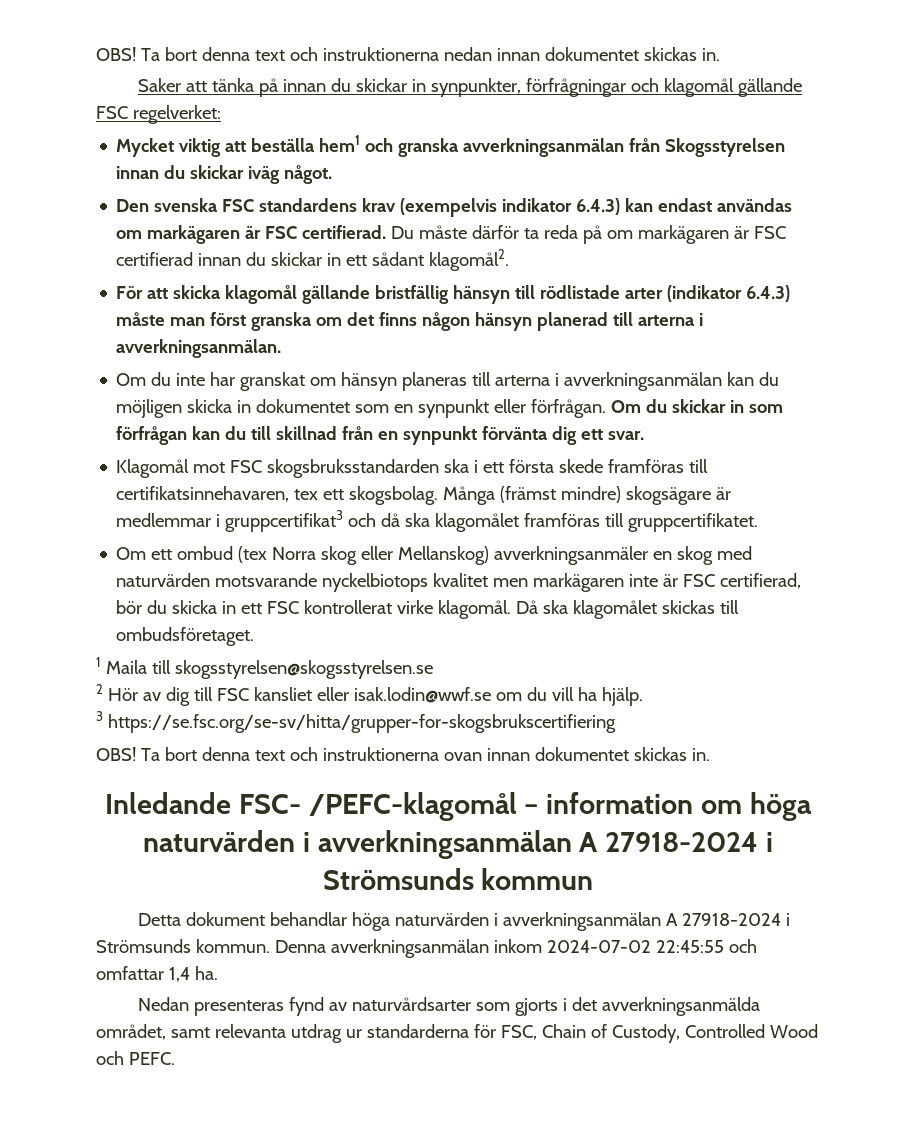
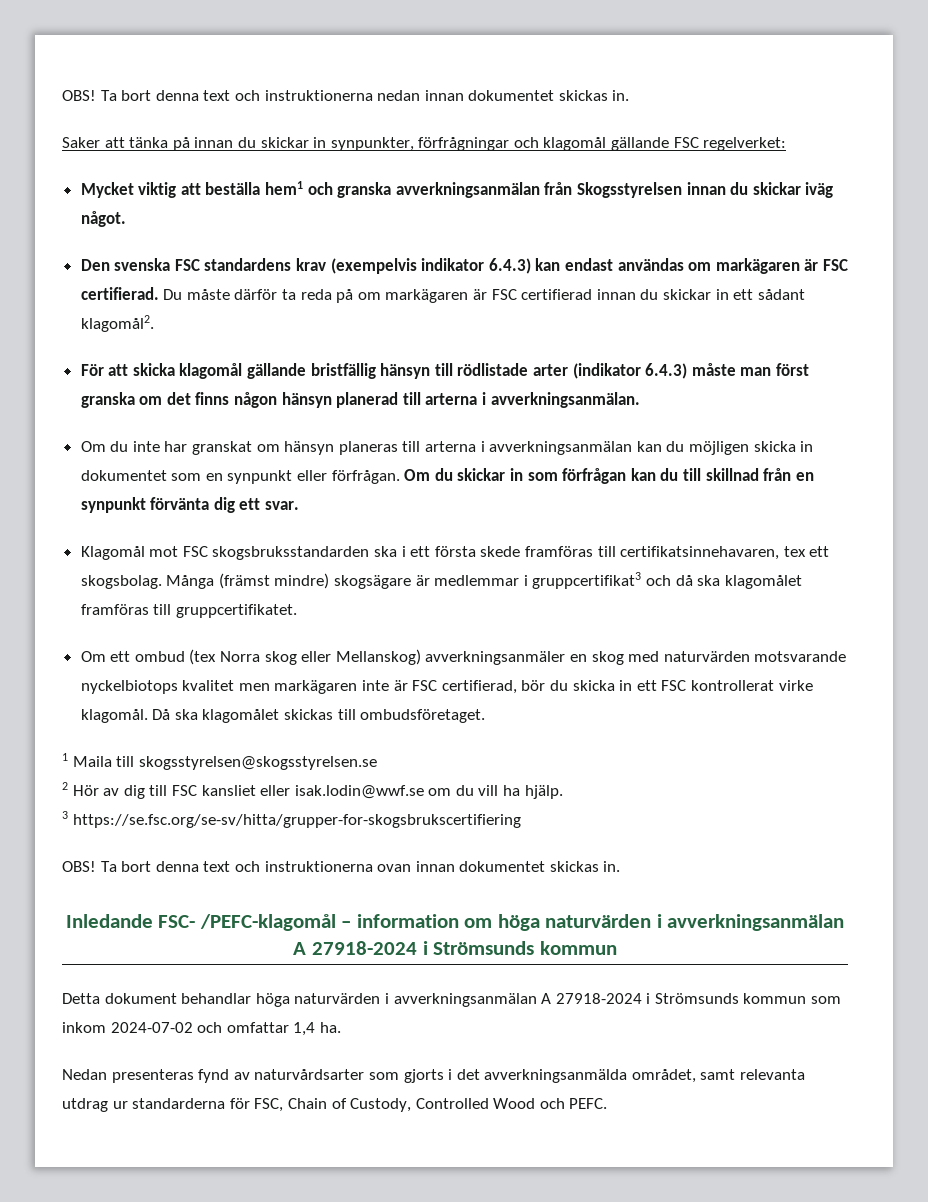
- Detta dokument behandlar höga naturvärden i avverkningsanmälan A 27918-2024 i Strömsunds kommun. Denna avverkningsanmälan inkom 2024-07-02 22:45:55 och omfattar 1,4 ha.
+ Detta dokument behandlar höga naturvärden i avverkningsanmälan A 27918-2024 i Strömsunds kommun som inkom 2024-07-02 och omfattar 1,4 ha.

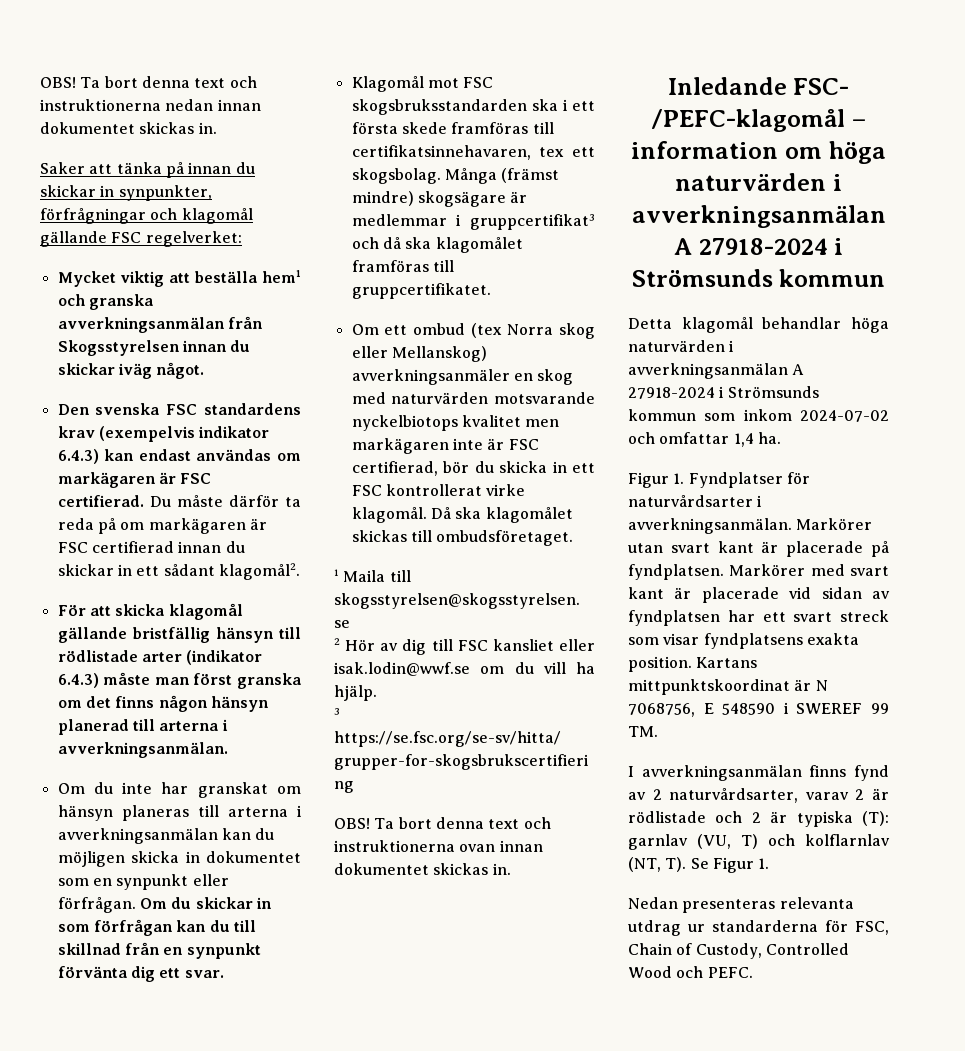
- Detta dokument behandlar höga naturvärden i avverkningsanmälan A 27918-2024 i Strömsunds kommun som inkom 2024-07-02 och omfattar 1,4 ha.
+ Detta klagomål behandlar höga naturvärden i avverkningsanmälan A 27918-2024 i Strömsunds kommun som inkom 2024-07-02 och omfattar 1,4 ha.
- Nedan presenteras fynd av naturvårdsarter som gjorts i det avverkningsanmälda området, samt relevanta utdrag ur standarderna för FSC, Chain of Custody, Controlled Wood och PEFC.
+ Figur 1. Fyndplatser för naturvårdsarter i avverkningsanmälan. Markörer utan svart kant är placerade på fyndplatsen. Markörer med svart kant är placerade vid sidan av fyndplatsen har ett svart streck som visar fyndplatsens exakta position. Kartans mittpunktskoordinat är N 7068756, E 548590 i SWEREF 99 TM.
+ I avverkningsanmälan finns fynd av 2 naturvårdsarter, varav 2 är rödlistade och 2 är typiska (T): garnlav (VU, T) och kolflarnlav (NT, T). Se Figur 1.
+ Nedan presenteras relevanta utdrag ur standarderna för FSC, Chain of Custody, Controlled Wood och PEFC.

